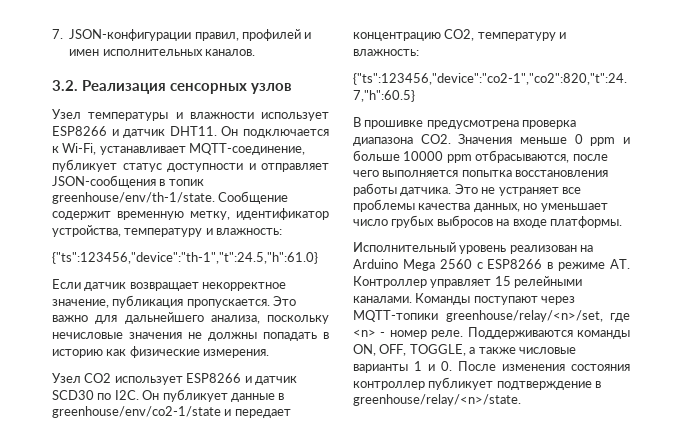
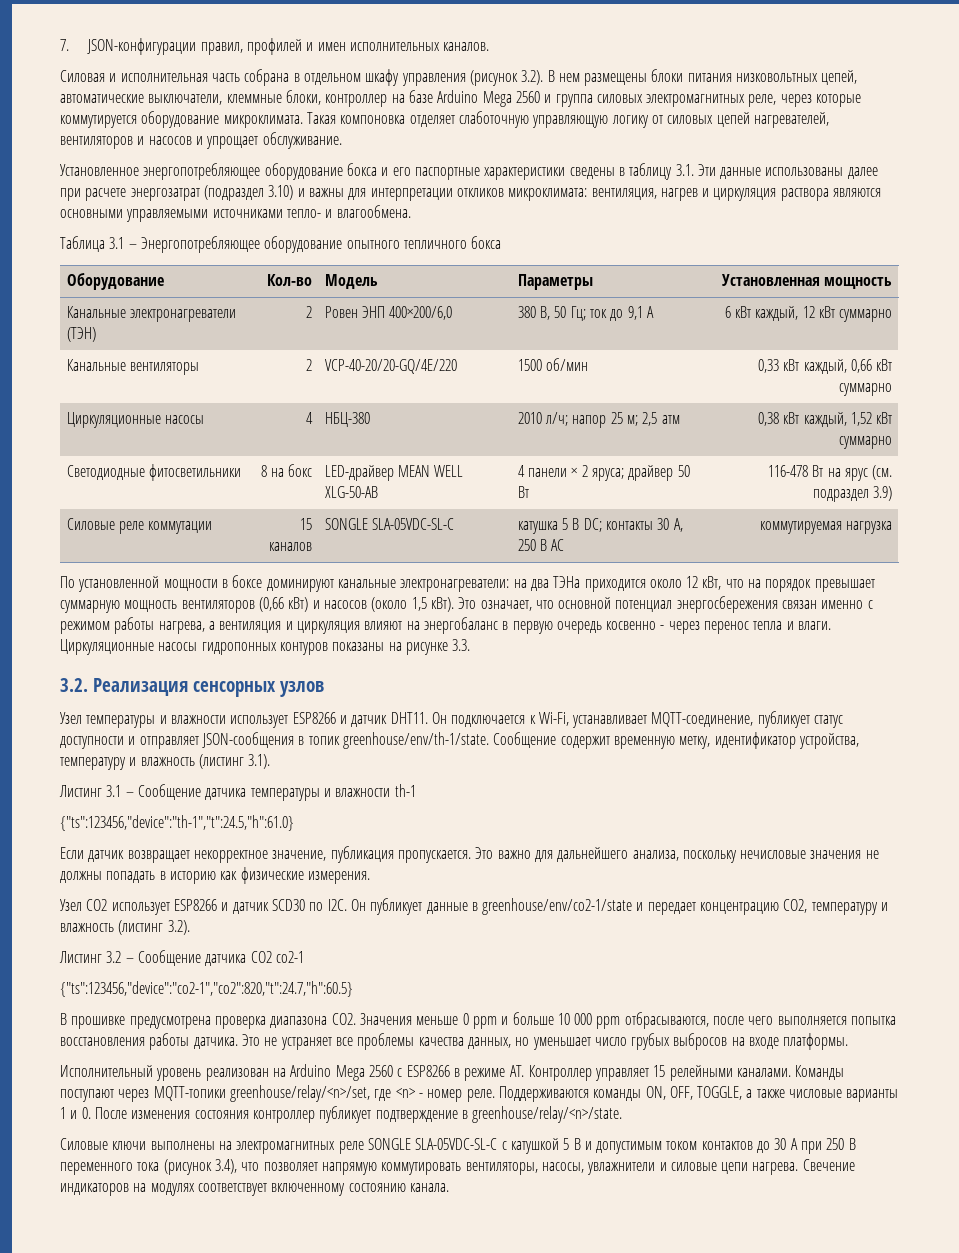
+ Силовая и исполнительная часть собрана в отдельном шкафу управления (рисунок 3.2). В нем размещены блоки питания низковольтных цепей, автоматические выключатели, клеммные блоки, контроллер на базе Arduino Mega 2560 и группа силовых электромагнитных реле, через которые коммутируется оборудование микроклимата. Такая компоновка отделяет слаботочную управляющую логику от силовых цепей нагревателей, вентиляторов и насосов и упрощает обслуживание.
+ Установленное энергопотребляющее оборудование бокса и его паспортные характеристики сведены в таблицу 3.1. Эти данные использованы далее при расчете энергозатрат (подраздел 3.10) и важны для интерпретации откликов микроклимата: вентиляция, нагрев и циркуляция раствора являются основными управляемыми источниками тепло- и влагообмена.
+ Таблица 3.1 – Энергопотребляющее оборудование опытного тепличного бокса
+ Оборудование | Кол-во | Модель | Параметры | Установленная мощность
+ Канальные электронагреватели (ТЭН) | 2 | Ровен ЭНП 400×200/6,0 | 380 В, 50 Гц; ток до 9,1 А | 6 кВт каждый, 12 кВт суммарно
+ Канальные вентиляторы | 2 | VCP-40-20/20-GQ/4E/220 | 1500 об/мин | 0,33 кВт каждый, 0,66 кВт суммарно
+ Циркуляционные насосы | 4 | НБЦ-380 | 2010 л/ч; напор 25 м; 2,5 атм | 0,38 кВт каждый, 1,52 кВт суммарно
+ Светодиодные фитосветильники | 8 на бокс | LED-драйвер MEAN WELL XLG-50-AB | 4 панели × 2 яруса; драйвер 50 Вт | 116-478 Вт на ярус (см. подраздел 3.9)
+ Силовые реле коммутации | 15 каналов | SONGLE SLA-05VDC-SL-C | катушка 5 В DC; контакты 30 А, 250 В AC | коммутируемая нагрузка
+ По установленной мощности в боксе доминируют канальные электронагреватели: на два ТЭНа приходится около 12 кВт, что на порядок превышает суммарную мощность вентиляторов (0,66 кВт) и насосов (около 1,5 кВт). Это означает, что основной потенциал энергосбережения связан именно с режимом работы нагрева, а вентиляция и циркуляция влияют на энергобаланс в первую очередь косвенно - через перенос тепла и влаги. Циркуляционные насосы гидропонных контуров показаны на рисунке 3.3.
- Сообщение содержит временную метку, идентификатор устройства, температуру и влажность:
+ Сообщение содержит временную метку, идентификатор устройства, температуру и влажность (листинг 3.1).
+ Листинг 3.1 – Сообщение датчика температуры и влажности th-1
- Узел CO2 использует ESP8266 и датчик SCD30 по I2C. Он публикует данные в greenhouse/env/co2-1/state и передает концентрацию CO2, температуру и влажность:
+ Узел CO2 использует ESP8266 и датчик SCD30 по I2C. Он публикует данные в greenhouse/env/co2-1/state и передает концентрацию CO2, температуру и влажность (листинг 3.2).
+ Листинг 3.2 – Сообщение датчика CO2 co2-1
- В прошивке предусмотрена проверка диапазона CO2. Значения меньше 0 ppm и больше 10000 ppm отбрасываются, после чего выполняется попытка восстановления работы датчика.
+ В прошивке предусмотрена проверка диапазона CO2. Значения меньше 0 ppm и больше 10 000 ppm отбрасываются, после чего выполняется попытка восстановления работы датчика.
+ Силовые ключи выполнены на электромагнитных реле SONGLE SLA-05VDC-SL-C с катушкой 5 В и допустимым током контактов до 30 А при 250 В переменного тока (рисунок 3.4), что позволяет напрямую коммутировать вентиляторы, насосы, увлажнители и силовые цепи нагрева. Свечение индикаторов на модулях соответствует включенному состоянию канала.

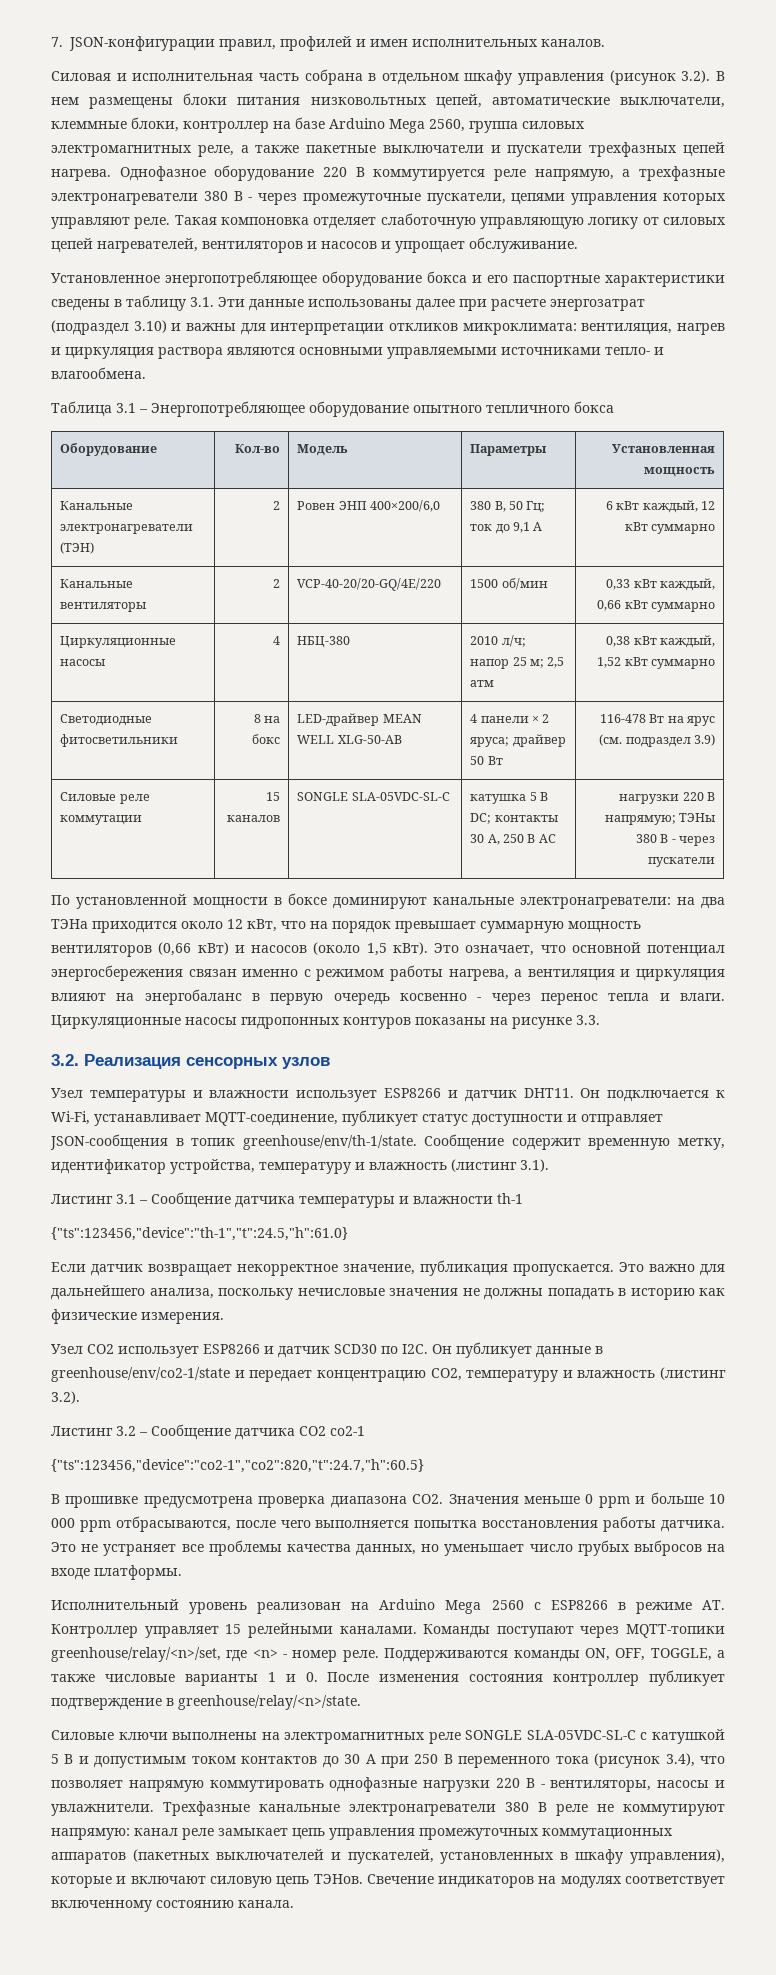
- Силовая и исполнительная часть собрана в отдельном шкафу управления (рисунок 3.2). В нем размещены блоки питания низковольтных цепей, автоматические выключатели, клеммные блоки, контроллер на базе Arduino Mega 2560 и группа силовых электромагнитных реле, через которые коммутируется оборудование микроклимата.
+ Силовая и исполнительная часть собрана в отдельном шкафу управления (рисунок 3.2). В нем размещены блоки питания низковольтных цепей, автоматические выключатели, клеммные блоки, контроллер на базе Arduino Mega 2560, группа силовых электромагнитных реле, а также пакетные выключатели и пускатели трехфазных цепей нагрева. Однофазное оборудование 220 В коммутируется реле напрямую, а трехфазные электронагреватели 380 В - через промежуточные пускатели, цепями управления которых управляют реле.
- Силовые реле коммутации | 15 каналов | SONGLE SLA-05VDC-SL-C | катушка 5 В DC; контакты 30 А, 250 В AC | коммутируемая нагрузка
+ Силовые реле коммутации | 15 каналов | SONGLE SLA-05VDC-SL-C | катушка 5 В DC; контакты 30 А, 250 В AC | нагрузки 220 В напрямую; ТЭНы 380 В - через пускатели
- Силовые ключи выполнены на электромагнитных реле SONGLE SLA-05VDC-SL-C с катушкой 5 В и допустимым током контактов до 30 А при 250 В переменного тока (рисунок 3.4), что позволяет напрямую коммутировать вентиляторы, насосы, увлажнители и силовые цепи нагрева.
+ Силовые ключи выполнены на электромагнитных реле SONGLE SLA-05VDC-SL-C с катушкой 5 В и допустимым током контактов до 30 А при 250 В переменного тока (рисунок 3.4), что позволяет напрямую коммутировать однофазные нагрузки 220 В - вентиляторы, насосы и увлажнители. Трехфазные канальные электронагреватели 380 В реле не коммутируют напрямую: канал реле замыкает цепь управления промежуточных коммутационных аппаратов (пакетных выключателей и пускателей, установленных в шкафу управления), которые и включают силовую цепь ТЭНов.

